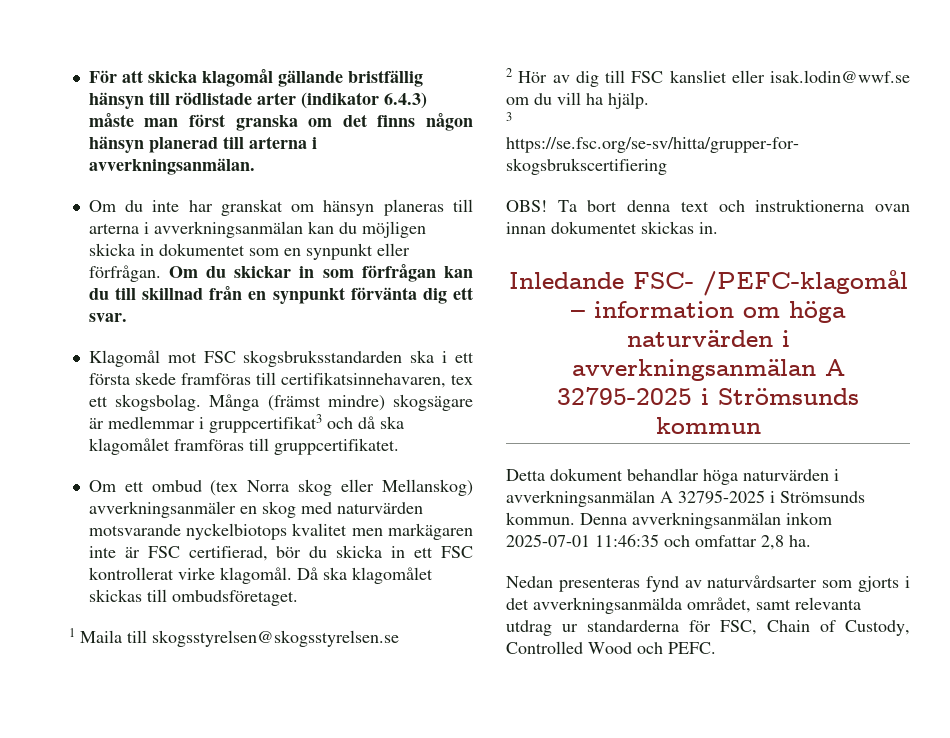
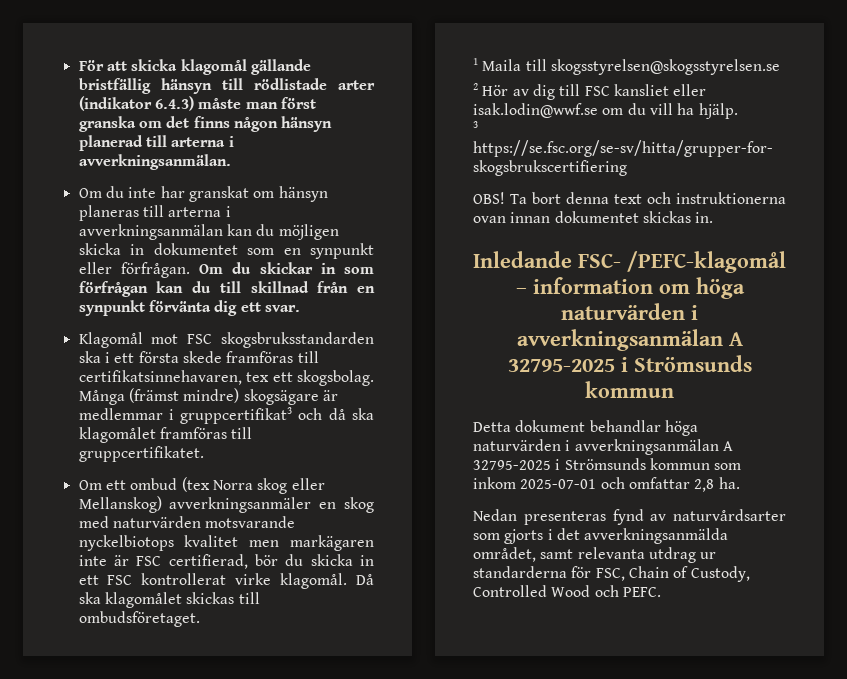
- Detta dokument behandlar höga naturvärden i avverkningsanmälan A 32795-2025 i Strömsunds kommun. Denna avverkningsanmälan inkom 2025-07-01 11:46:35 och omfattar 2,8 ha.
+ Detta dokument behandlar höga naturvärden i avverkningsanmälan A 32795-2025 i Strömsunds kommun som inkom 2025-07-01 och omfattar 2,8 ha.

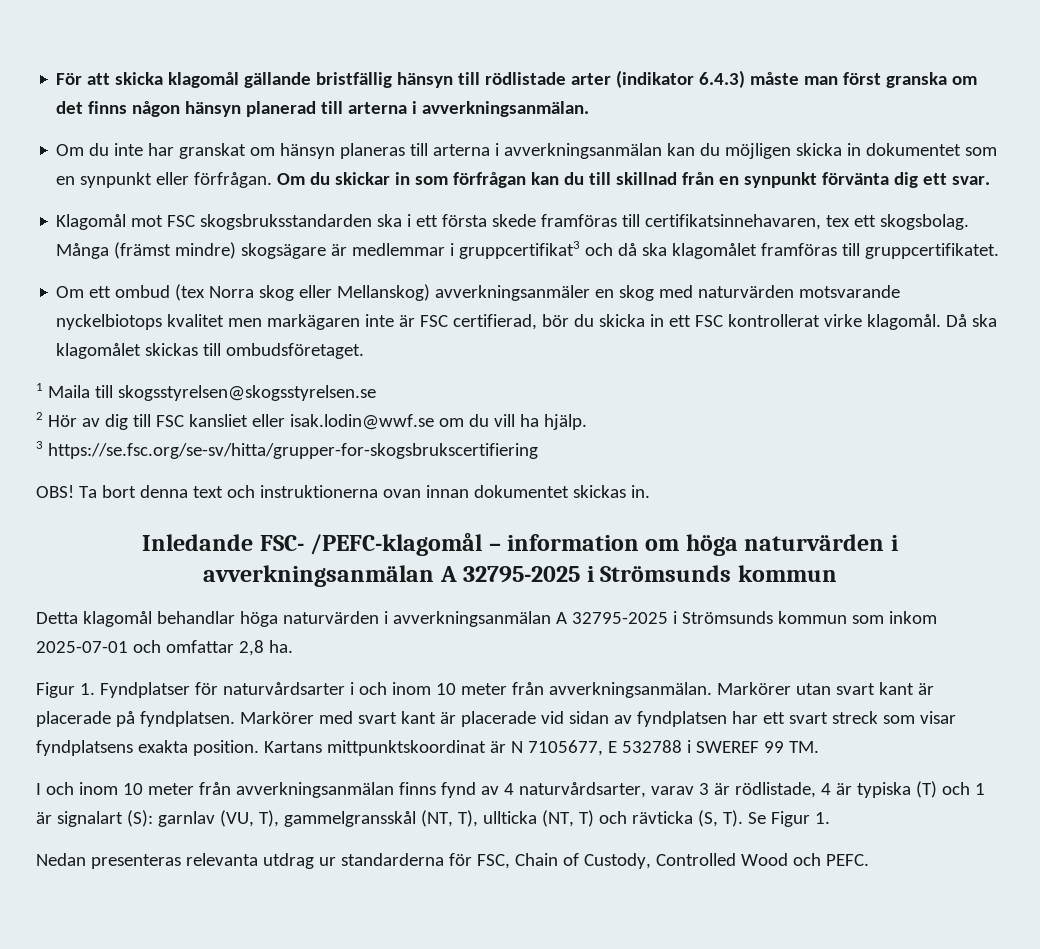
- Detta dokument behandlar höga naturvärden i avverkningsanmälan A 32795-2025 i Strömsunds kommun som inkom 2025-07-01 och omfattar 2,8 ha.
+ Detta klagomål behandlar höga naturvärden i avverkningsanmälan A 32795-2025 i Strömsunds kommun som inkom 2025-07-01 och omfattar 2,8 ha.
- Nedan presenteras fynd av naturvårdsarter som gjorts i det avverkningsanmälda området, samt relevanta utdrag ur standarderna för FSC, Chain of Custody, Controlled Wood och PEFC.
+ Figur 1. Fyndplatser för naturvårdsarter i och inom 10 meter från avverkningsanmälan. Markörer utan svart kant är placerade på fyndplatsen. Markörer med svart kant är placerade vid sidan av fyndplatsen har ett svart streck som visar fyndplatsens exakta position. Kartans mittpunktskoordinat är N 7105677, E 532788 i SWEREF 99 TM.
+ I och inom 10 meter från avverkningsanmälan finns fynd av 4 naturvårdsarter, varav 3 är rödlistade, 4 är typiska (T) och 1 är signalart (S): garnlav (VU, T), gammelgransskål (NT, T), ullticka (NT, T) och rävticka (S, T). Se Figur 1.
+ Nedan presenteras relevanta utdrag ur standarderna för FSC, Chain of Custody, Controlled Wood och PEFC.

